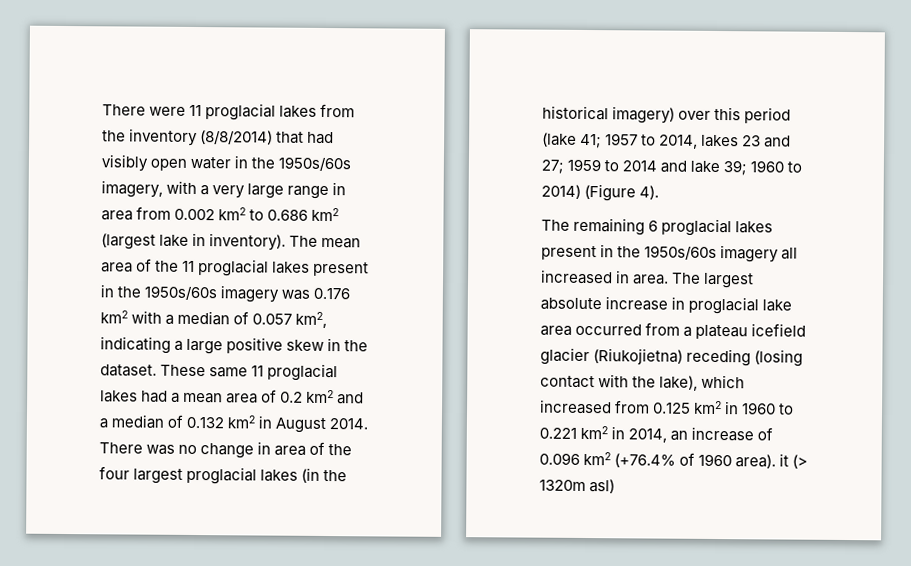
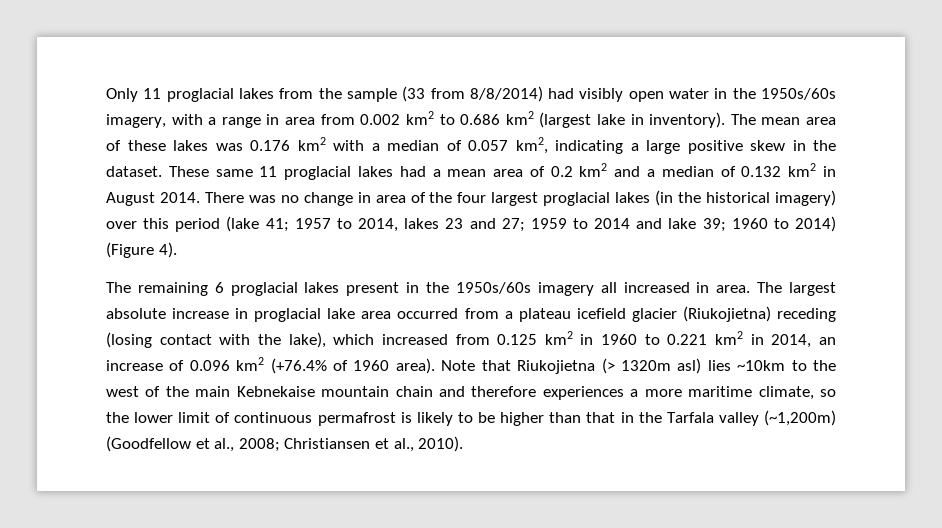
- There were 11 proglacial lakes from the inventory (8/8/2014) that had visibly open water in the 1950s/60s imagery, with a very large range in area from 0.002 km2 to 0.686 km2 (largest lake in inventory).
+ Only 11 proglacial lakes from the sample (33 from 8/8/2014) had visibly open water in the 1950s/60s imagery, with a range in area from 0.002 km2 to 0.686 km2 (largest lake in inventory).
- The mean area of the 11 proglacial lakes present in the 1950s/60s imagery was 0.176 km2 with a median of 0.057 km2, indicating a large positive skew in the dataset.
+ The mean area of these lakes was 0.176 km2 with a median of 0.057 km2, indicating a large positive skew in the dataset.
- The largest absolute increase in proglacial lake area occurred from a plateau icefield glacier (Riukojietna) receding (losing contact with the lake), which increased from 0.125 km2 in 1960 to 0.221 km2 in 2014, an increase of 0.096 km2 (+76.4% of 1960 area). it (> 1320m asl)
+ The largest absolute increase in proglacial lake area occurred from a plateau icefield glacier (Riukojietna) receding (losing contact with the lake), which increased from 0.125 km2 in 1960 to 0.221 km2 in 2014, an increase of 0.096 km2 (+76.4% of 1960 area). Note that Riukojietna (> 1320m asl) lies ~10km to the west of the main Kebnekaise mountain chain and therefore experiences a more maritime climate, so the lower limit of continuous permafrost is likely to be higher than that in the Tarfala valley (~1,200m) (Goodfellow et al., 2008; Christiansen et al., 2010).

